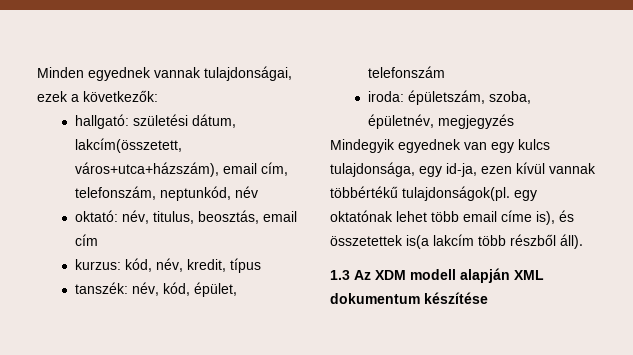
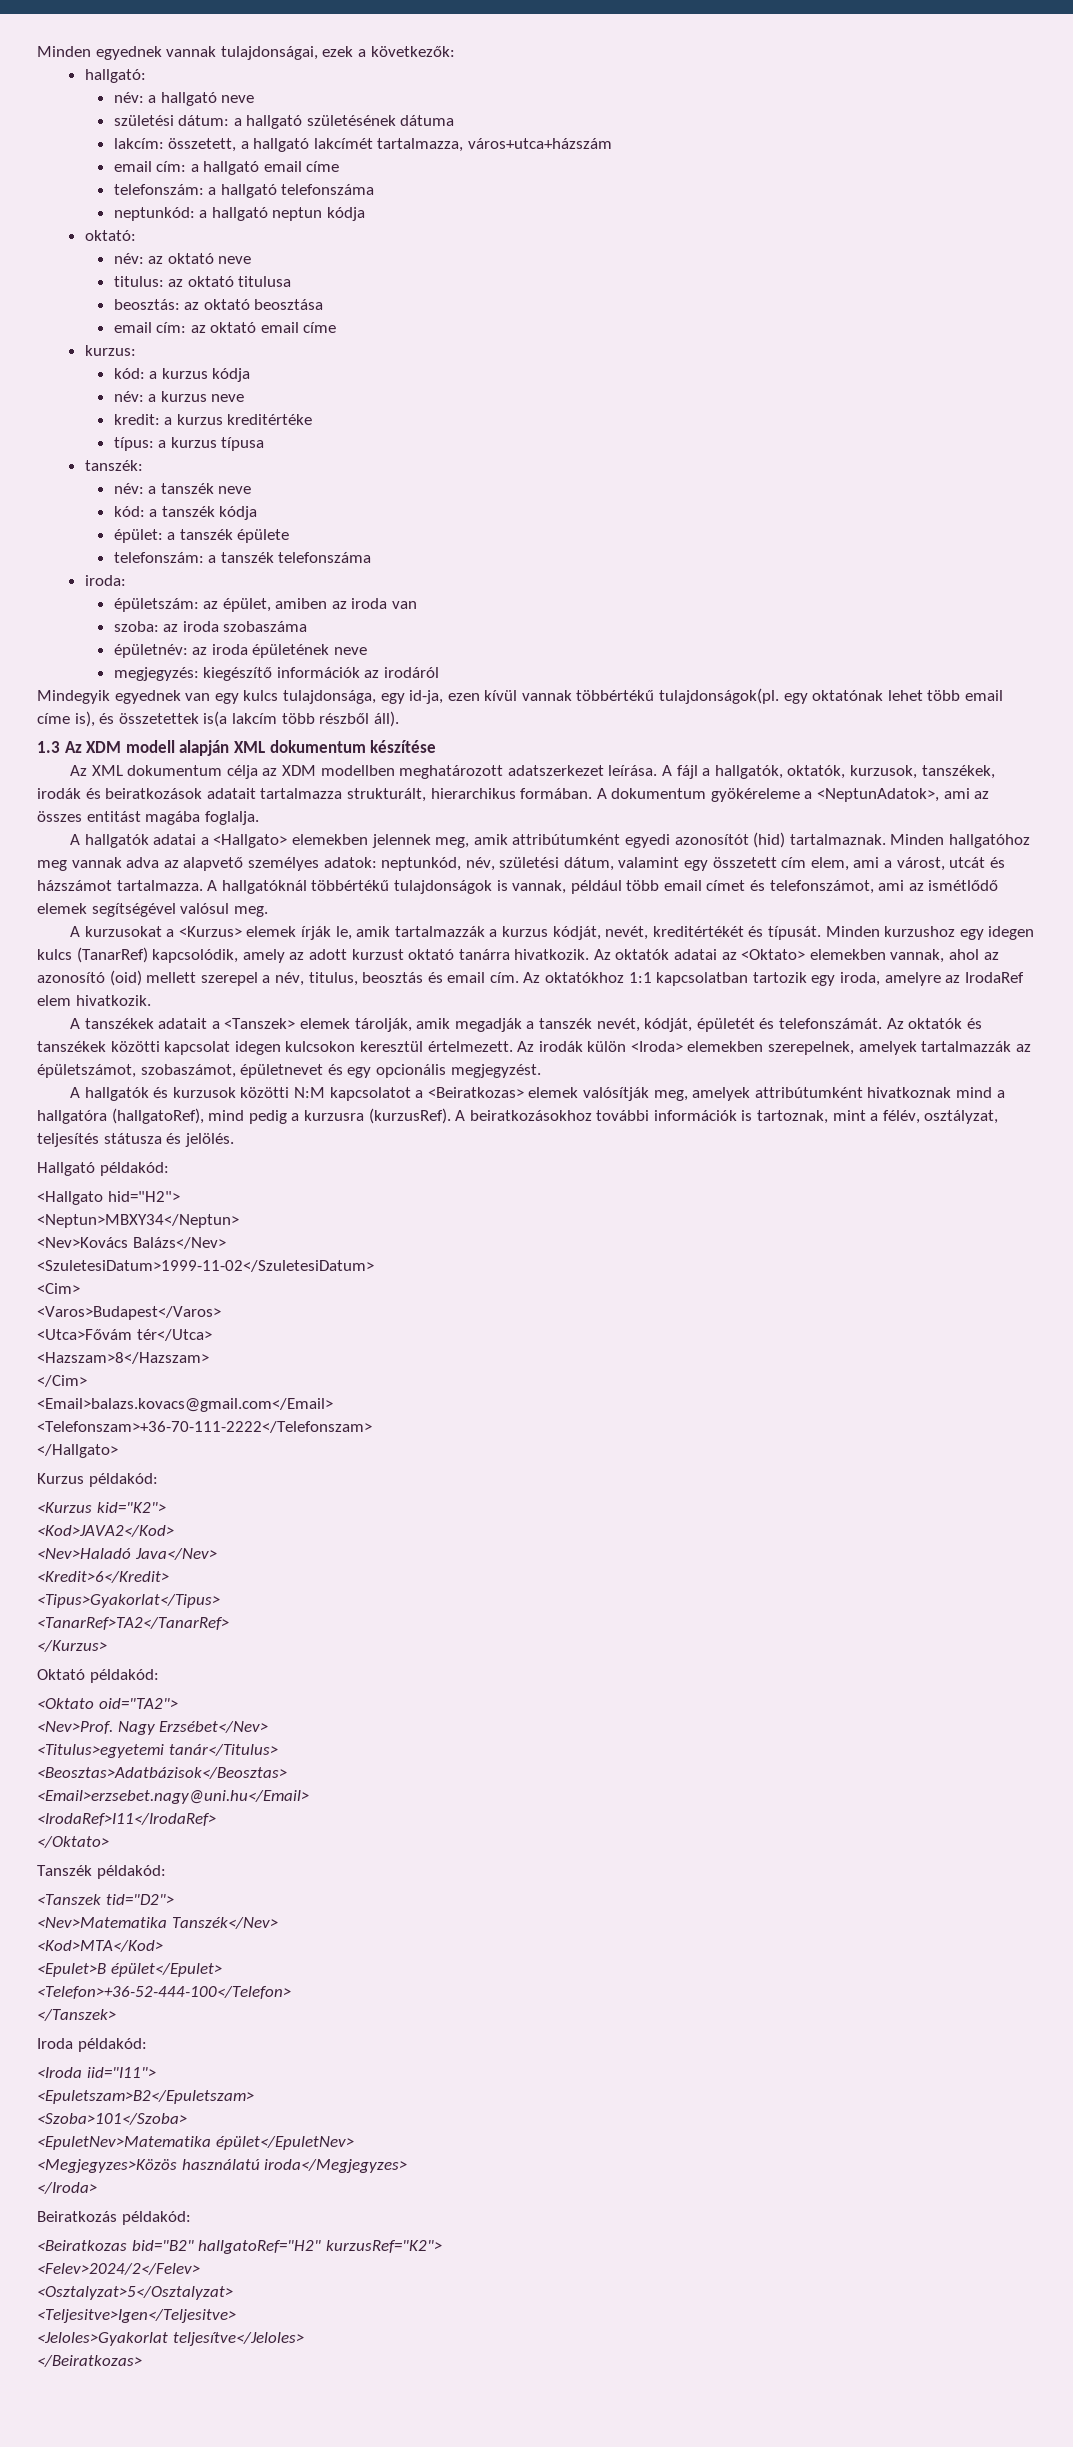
- hallgató: születési dátum, lakcím(összetett, város+utca+házszám), email cím, telefonszám, neptunkód, név
- oktató: név, titulus, beosztás, email cím
- kurzus: kód, név, kredit, típus
- tanszék: név, kód, épület, telefonszám
- iroda: épületszám, szoba, épületnév, megjegyzés
+ hallgató:
+ név: a hallgató neve
+ születési dátum: a hallgató születésének dátuma
+ lakcím: összetett, a hallgató lakcímét tartalmazza, város+utca+házszám
+ email cím: a hallgató email címe
+ telefonszám: a hallgató telefonszáma
+ neptunkód: a hallgató neptun kódja
+ oktató:
+ név: az oktató neve
+ titulus: az oktató titulusa
+ beosztás: az oktató beosztása
+ email cím: az oktató email címe
+ kurzus:
+ kód: a kurzus kódja
+ név: a kurzus neve
+ kredit: a kurzus kreditértéke
+ típus: a kurzus típusa
+ tanszék:
+ név: a tanszék neve
+ kód: a tanszék kódja
+ épület: a tanszék épülete
+ telefonszám: a tanszék telefonszáma
+ iroda:
+ épületszám: az épület, amiben az iroda van
+ szoba: az iroda szobaszáma
+ épületnév: az iroda épületének neve
+ megjegyzés: kiegészítő információk az irodáról
+ Az XML dokumentum célja az XDM modellben meghatározott adatszerkezet leírása. A fájl a hallgatók, oktatók, kurzusok, tanszékek, irodák és beiratkozások adatait tartalmazza strukturált, hierarchikus formában. A dokumentum gyökéreleme a <NeptunAdatok>, ami az összes entitást magába foglalja.
+ A hallgatók adatai a <Hallgato> elemekben jelennek meg, amik attribútumként egyedi azonosítót (hid) tartalmaznak. Minden hallgatóhoz meg vannak adva az alapvető személyes adatok: neptunkód, név, születési dátum, valamint egy összetett cím elem, ami a várost, utcát és házszámot tartalmazza. A hallgatóknál többértékű tulajdonságok is vannak, például több email címet és telefonszámot, ami az ismétlődő elemek segítségével valósul meg.
+ A kurzusokat a <Kurzus> elemek írják le, amik tartalmazzák a kurzus kódját, nevét, kreditértékét és típusát. Minden kurzushoz egy idegen kulcs (TanarRef) kapcsolódik, amely az adott kurzust oktató tanárra hivatkozik. Az oktatók adatai az <Oktato> elemekben vannak, ahol az azonosító (oid) mellett szerepel a név, titulus, beosztás és email cím. Az oktatókhoz 1:1 kapcsolatban tartozik egy iroda, amelyre az IrodaRef elem hivatkozik.
+ A tanszékek adatait a <Tanszek> elemek tárolják, amik megadják a tanszék nevét, kódját, épületét és telefonszámát. Az oktatók és tanszékek közötti kapcsolat idegen kulcsokon keresztül értelmezett. Az irodák külön <Iroda> elemekben szerepelnek, amelyek tartalmazzák az épületszámot, szobaszámot, épületnevet és egy opcionális megjegyzést.
+ A hallgatók és kurzusok közötti N:M kapcsolatot a <Beiratkozas> elemek valósítják meg, amelyek attribútumként hivatkoznak mind a hallgatóra (hallgatoRef), mind pedig a kurzusra (kurzusRef). A beiratkozásokhoz további információk is tartoznak, mint a félév, osztályzat, teljesítés státusza és jelölés.
+ Hallgató példakód:
+ <Hallgato hid="H2">
+ <Neptun>MBXY34</Neptun>
+ <Nev>Kovács Balázs</Nev>
+ <SzuletesiDatum>1999-11-02</SzuletesiDatum>
+ <Cim>
+ <Varos>Budapest</Varos>
+ <Utca>Fővám tér</Utca>
+ <Hazszam>8</Hazszam>
+ </Cim>
+ <Email>balazs.kovacs@gmail.com</Email>
+ <Telefonszam>+36-70-111-2222</Telefonszam>
+ </Hallgato>
+ Kurzus példakód:
+ <Kurzus kid="K2">
+ <Kod>JAVA2</Kod>
+ <Nev>Haladó Java</Nev>
+ <Kredit>6</Kredit>
+ <Tipus>Gyakorlat</Tipus>
+ <TanarRef>TA2</TanarRef>
+ </Kurzus>
+ Oktató példakód:
+ <Oktato oid="TA2">
+ <Nev>Prof. Nagy Erzsébet</Nev>
+ <Titulus>egyetemi tanár</Titulus>
+ <Beosztas>Adatbázisok</Beosztas>
+ <Email>erzsebet.nagy@uni.hu</Email>
+ <IrodaRef>I11</IrodaRef>
+ </Oktato>
+ Tanszék példakód:
+ <Tanszek tid="D2">
+ <Nev>Matematika Tanszék</Nev>
+ <Kod>MTA</Kod>
+ <Epulet>B épület</Epulet>
+ <Telefon>+36-52-444-100</Telefon>
+ </Tanszek>
+ Iroda példakód:
+ <Iroda iid="I11">
+ <Epuletszam>B2</Epuletszam>
+ <Szoba>101</Szoba>
+ <EpuletNev>Matematika épület</EpuletNev>
+ <Megjegyzes>Közös használatú iroda</Megjegyzes>
+ </Iroda>
+ Beiratkozás példakód:
+ <Beiratkozas bid="B2" hallgatoRef="H2" kurzusRef="K2">
+ <Felev>2024/2</Felev>
+ <Osztalyzat>5</Osztalyzat>
+ <Teljesitve>Igen</Teljesitve>
+ <Jeloles>Gyakorlat teljesítve</Jeloles>
+ </Beiratkozas>

